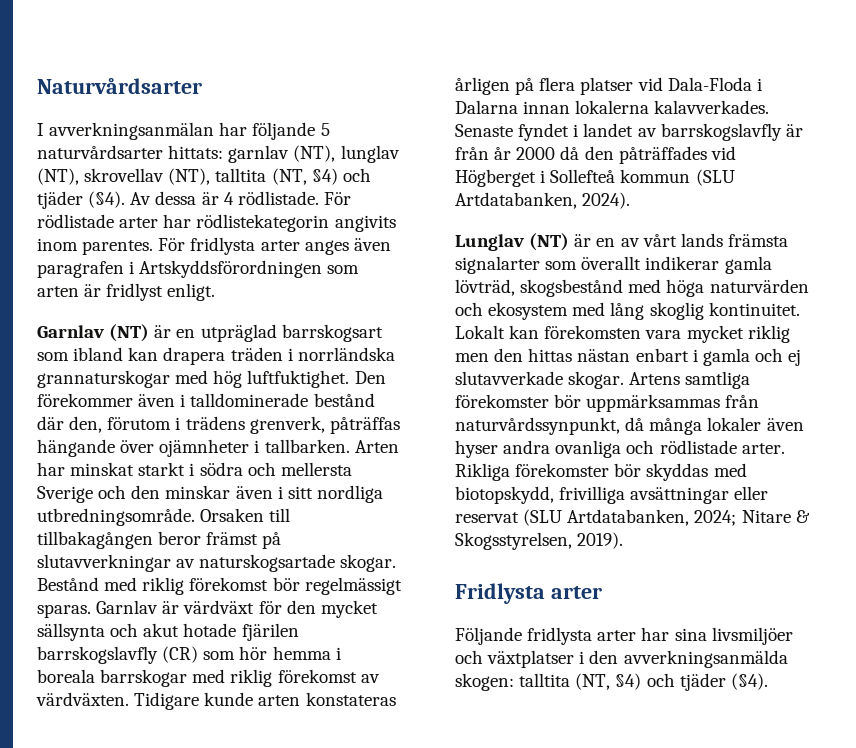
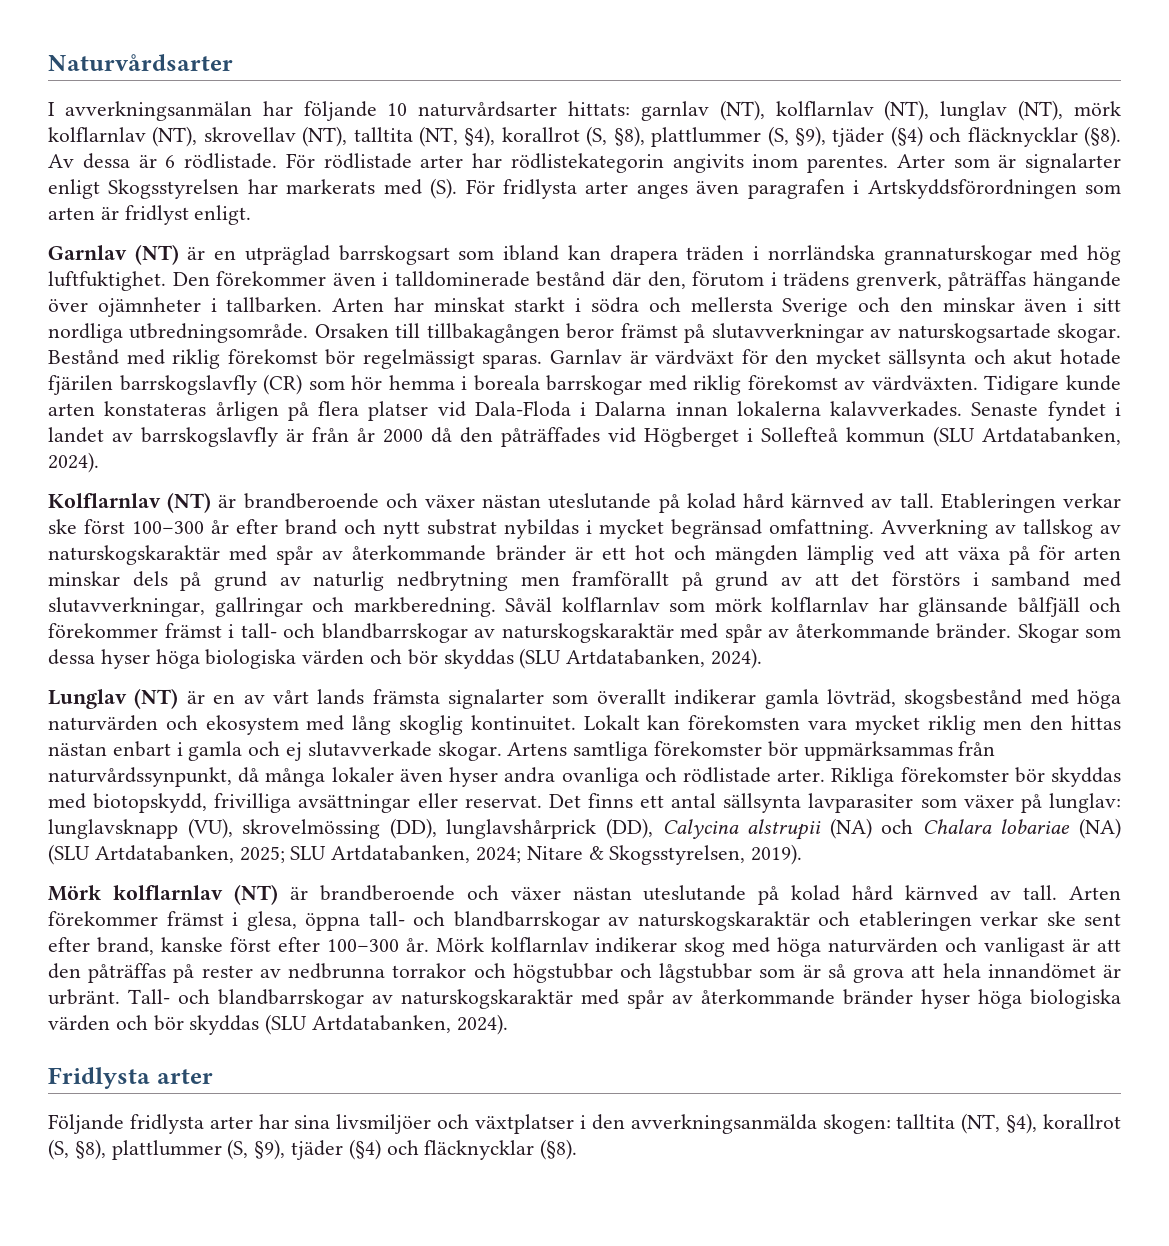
- I avverkningsanmälan har följande 5 naturvårdsarter hittats: garnlav (NT), lunglav (NT), skrovellav (NT), talltita (NT, §4) och tjäder (§4).
+ I avverkningsanmälan har följande 10 naturvårdsarter hittats: garnlav (NT), kolflarnlav (NT), lunglav (NT), mörk kolflarnlav (NT), skrovellav (NT), talltita (NT, §4), korallrot (S, §8), plattlummer (S, §9), tjäder (§4) och fläcknycklar (§8).
- Av dessa är 4 rödlistade.
+ Av dessa är 6 rödlistade.
- För fridlysta arter anges även paragrafen i Artskyddsförordningen som arten är fridlyst enligt.
+ Arter som är signalarter enligt Skogsstyrelsen har markerats med (S). För fridlysta arter anges även paragrafen i Artskyddsförordningen som arten är fridlyst enligt.
+ Kolflarnlav (NT) är brandberoende och växer nästan uteslutande på kolad hård kärnved av tall. Etableringen verkar ske först 100–300 år efter brand och nytt substrat nybildas i mycket begränsad omfattning. Avverkning av tallskog av naturskogskaraktär med spår av återkommande bränder är ett hot och mängden lämplig ved att växa på för arten minskar dels på grund av naturlig nedbrytning men framförallt på grund av att det förstörs i samband med slutavverkningar, gallringar och markberedning. Såväl kolflarnlav som mörk kolflarnlav har glänsande bålfjäll och förekommer främst i tall- och blandbarrskogar av naturskogskaraktär med spår av återkommande bränder. Skogar som dessa hyser höga biologiska värden och bör skyddas (SLU Artdatabanken, 2024).
- Rikliga förekomster bör skyddas med biotopskydd, frivilliga avsättningar eller reservat (SLU Artdatabanken, 2024; Nitare & Skogsstyrelsen, 2019).
+ Rikliga förekomster bör skyddas med biotopskydd, frivilliga avsättningar eller reservat. Det finns ett antal sällsynta lavparasiter som växer på lunglav: lunglavsknapp (VU), skrovelmössing (DD), lunglavshårprick (DD), Calycina alstrupii (NA) och Chalara lobariae (NA) (SLU Artdatabanken, 2025; SLU Artdatabanken, 2024; Nitare & Skogsstyrelsen, 2019).
+ Mörk kolflarnlav (NT) är brandberoende och växer nästan uteslutande på kolad hård kärnved av tall. Arten förekommer främst i glesa, öppna tall- och blandbarrskogar av naturskogskaraktär och etableringen verkar ske sent efter brand, kanske först efter 100–300 år. Mörk kolflarnlav indikerar skog med höga naturvärden och vanligast är att den påträffas på rester av nedbrunna torrakor och högstubbar och lågstubbar som är så grova att hela innandömet är urbränt. Tall- och blandbarrskogar av naturskogskaraktär med spår av återkommande bränder hyser höga biologiska värden och bör skyddas (SLU Artdatabanken, 2024).
- Följande fridlysta arter har sina livsmiljöer och växtplatser i den avverkningsanmälda skogen: talltita (NT, §4) och tjäder (§4).
+ Följande fridlysta arter har sina livsmiljöer och växtplatser i den avverkningsanmälda skogen: talltita (NT, §4), korallrot (S, §8), plattlummer (S, §9), tjäder (§4) och fläcknycklar (§8).

